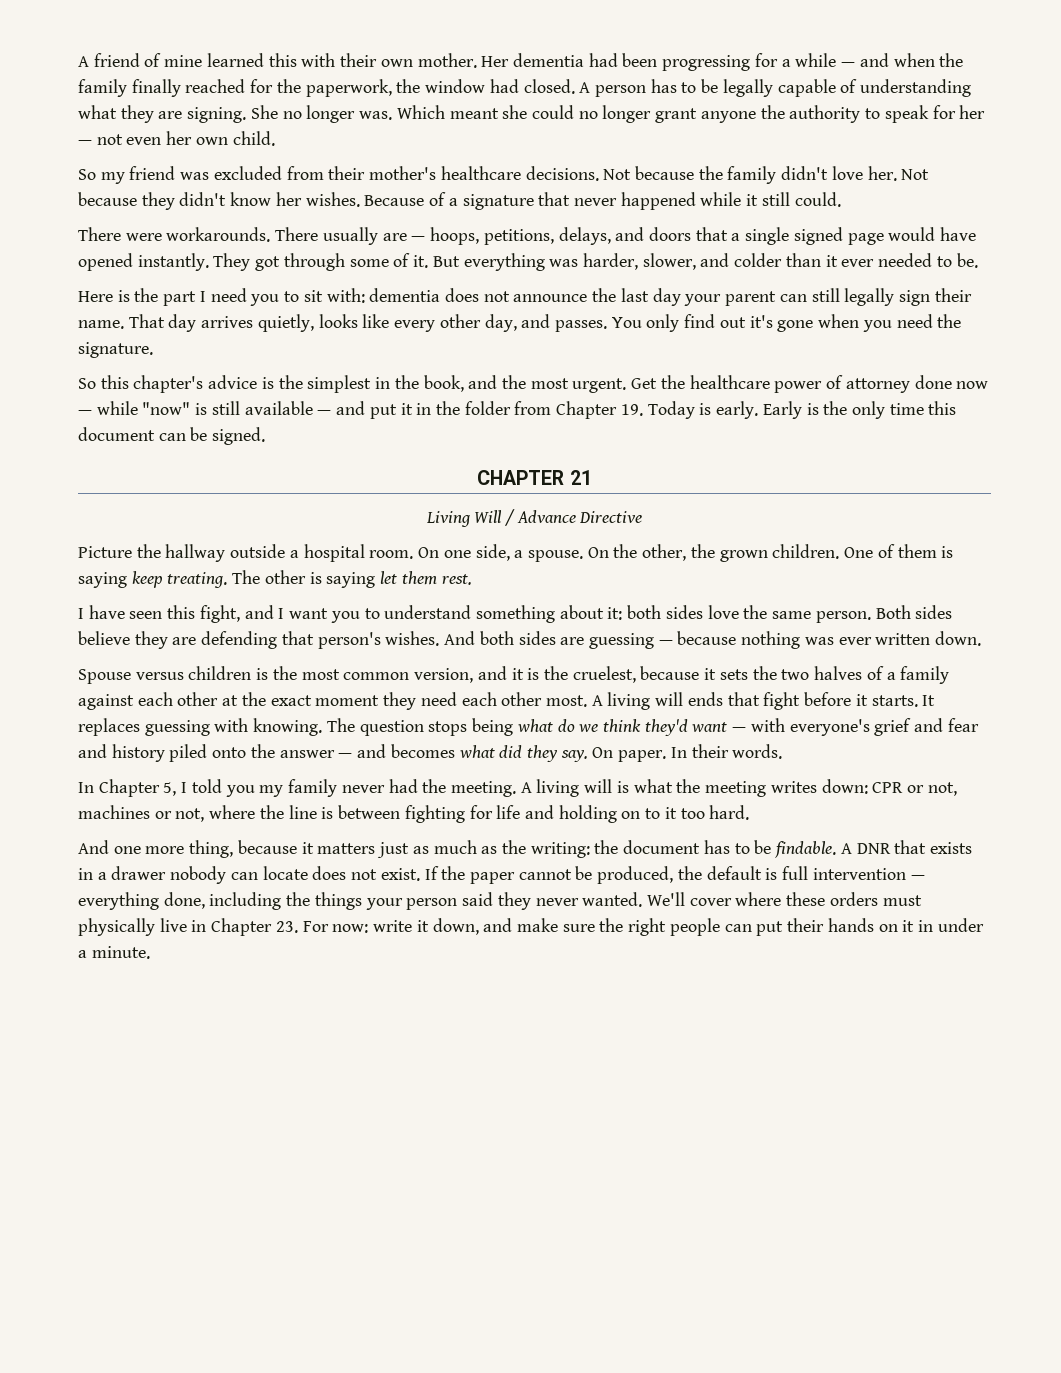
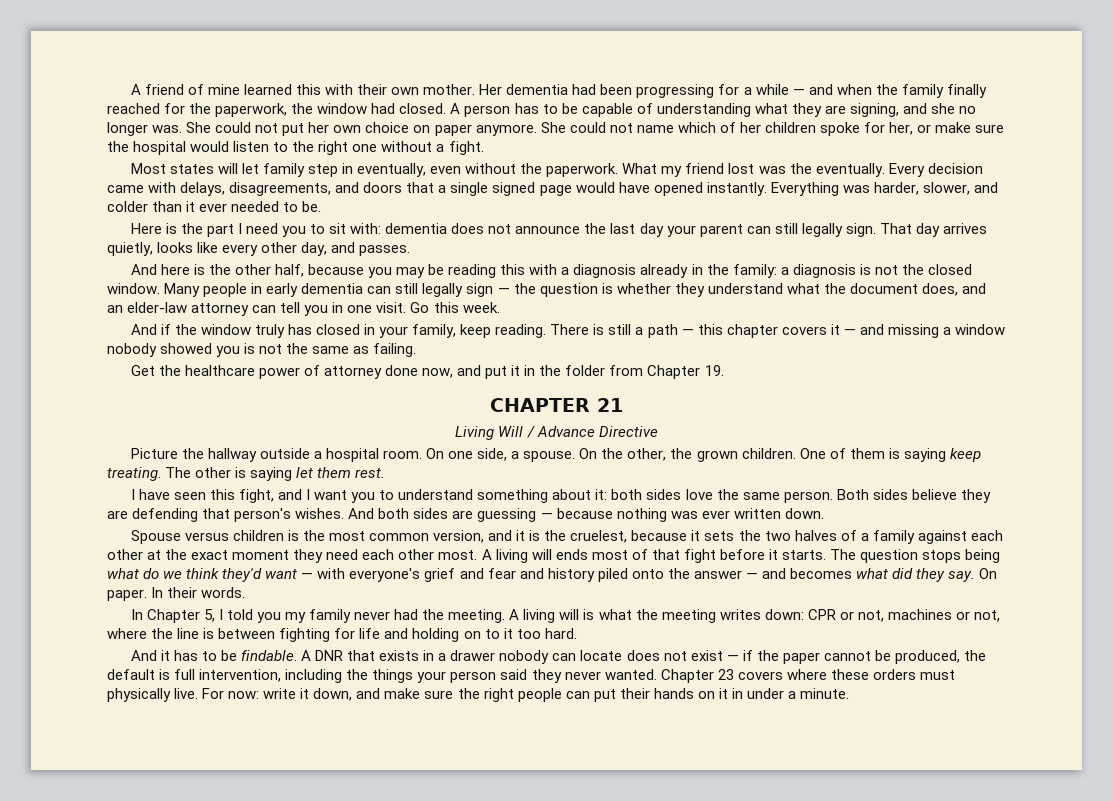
- A person has to be legally capable of understanding what they are signing. She no longer was. Which meant she could no longer grant anyone the authority to speak for her — not even her own child.
- So my friend was excluded from their mother's healthcare decisions. Not because the family didn't love her. Not because they didn't know her wishes. Because of a signature that never happened while it still could.
- There were workarounds. There usually are — hoops, petitions, delays, and doors that a single signed page would have opened instantly.
+ A person has to be capable of understanding what they are signing, and she no longer was. She could not put her own choice on paper anymore. She could not name which of her children spoke for her, or make sure the hospital would listen to the right one without a fight.
+ Most states will let family step in eventually, even without the paperwork. What my friend lost was the eventually. Every decision came with delays, disagreements, and doors that a single signed page would have opened instantly.
- They got through some of it. But everything was harder, slower, and colder than it ever needed to be.
+ Everything was harder, slower, and colder than it ever needed to be.
- Here is the part I need you to sit with: dementia does not announce the last day your parent can still legally sign their name.
+ Here is the part I need you to sit with: dementia does not announce the last day your parent can still legally sign.
- That day arrives quietly, looks like every other day, and passes. You only find out it's gone when you need the signature.
- So this chapter's advice is the simplest in the book, and the most urgent. Get the healthcare power of attorney done now — while "now" is still available — and put it in the folder from Chapter 19. Today is early. Early is the only time this document can be signed.
+ That day arrives quietly, looks like every other day, and passes.
+ And here is the other half, because you may be reading this with a diagnosis already in the family: a diagnosis is not the closed window. Many people in early dementia can still legally sign — the question is whether they understand what the document does, and an elder-law attorney can tell you in one visit. Go this week.
+ And if the window truly has closed in your family, keep reading. There is still a path — this chapter covers it — and missing a window nobody showed you is not the same as failing.
+ Get the healthcare power of attorney done now, and put it in the folder from Chapter 19.
- A living will ends that fight before it starts.
+ A living will ends most of that fight before it starts.
- It replaces guessing with knowing.
- And one more thing, because it matters just as much as the writing: the document has to be findable.
+ And it has to be findable.
- A DNR that exists in a drawer nobody can locate does not exist. If the paper cannot be produced, the default is full intervention — everything done, including the things your person said they never wanted.
+ A DNR that exists in a drawer nobody can locate does not exist — if the paper cannot be produced, the default is full intervention, including the things your person said they never wanted.
- We'll cover where these orders must physically live in Chapter 23. For now: write it down, and make sure the right people can put their hands on it in under a minute.
+ Chapter 23 covers where these orders must physically live. For now: write it down, and make sure the right people can put their hands on it in under a minute.

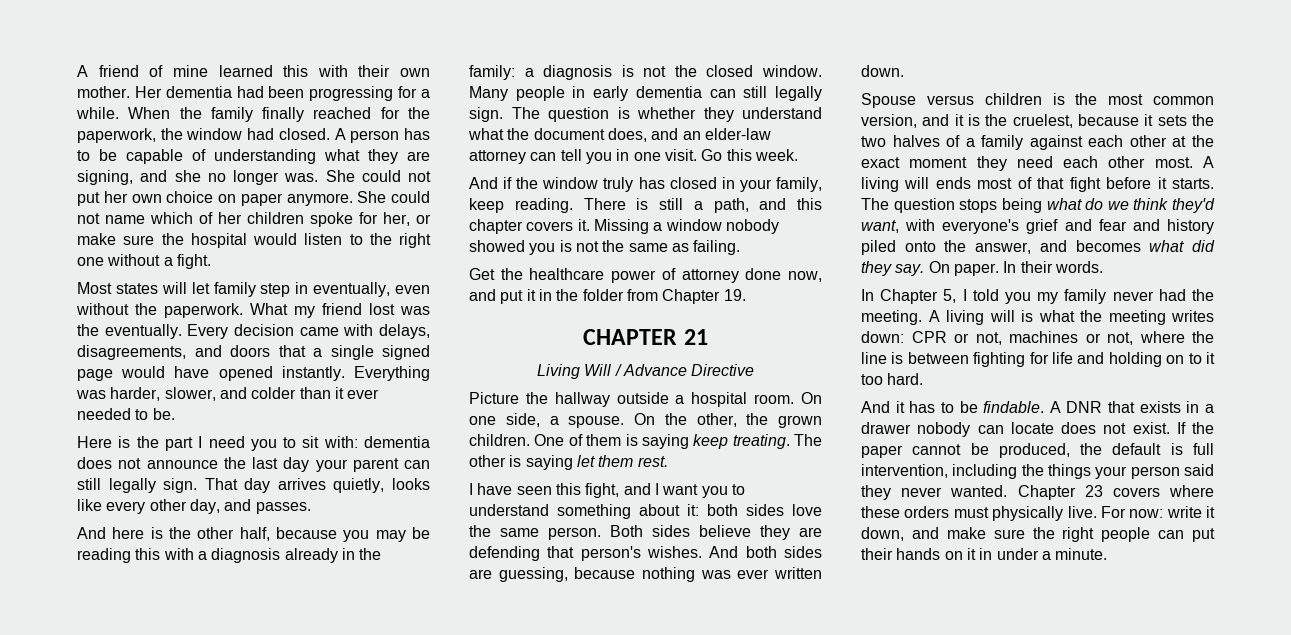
- Her dementia had been progressing for a while — and when the family finally reached for the paperwork, the window had closed.
+ Her dementia had been progressing for a while. When the family finally reached for the paperwork, the window had closed.
- Many people in early dementia can still legally sign — the question is whether they understand what the document does, and an elder-law attorney can tell you in one visit.
+ Many people in early dementia can still legally sign. The question is whether they understand what the document does, and an elder-law attorney can tell you in one visit.
- There is still a path — this chapter covers it — and missing a window nobody showed you is not the same as failing.
+ There is still a path, and this chapter covers it. Missing a window nobody showed you is not the same as failing.
- And both sides are guessing — because nothing was ever written down.
+ And both sides are guessing, because nothing was ever written down.
- The question stops being what do we think they'd want — with everyone's grief and fear and history piled onto the answer — and becomes what did they say.
+ The question stops being what do we think they'd want, with everyone's grief and fear and history piled onto the answer, and becomes what did they say.
- A DNR that exists in a drawer nobody can locate does not exist — if the paper cannot be produced, the default is full intervention, including the things your person said they never wanted.
+ A DNR that exists in a drawer nobody can locate does not exist. If the paper cannot be produced, the default is full intervention, including the things your person said they never wanted.

